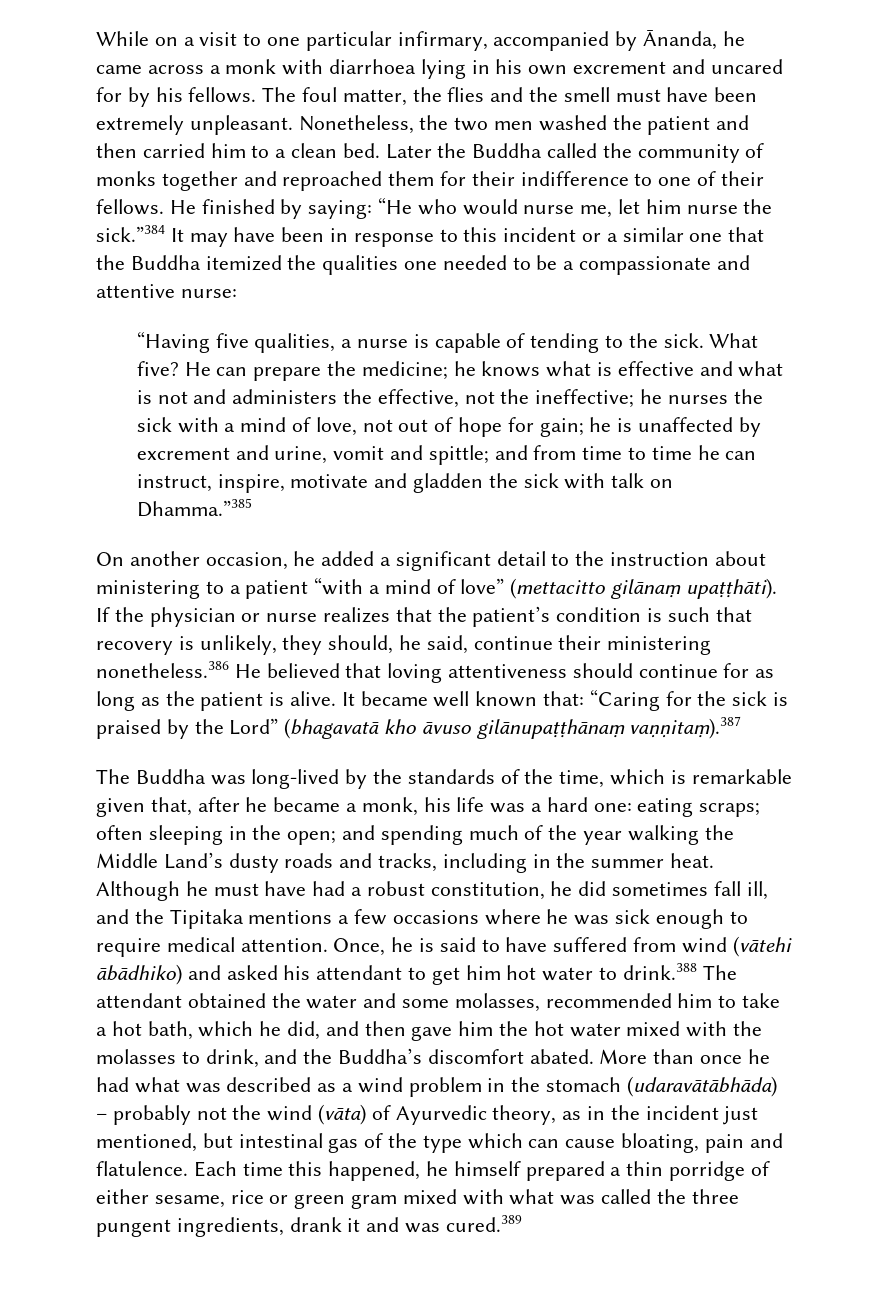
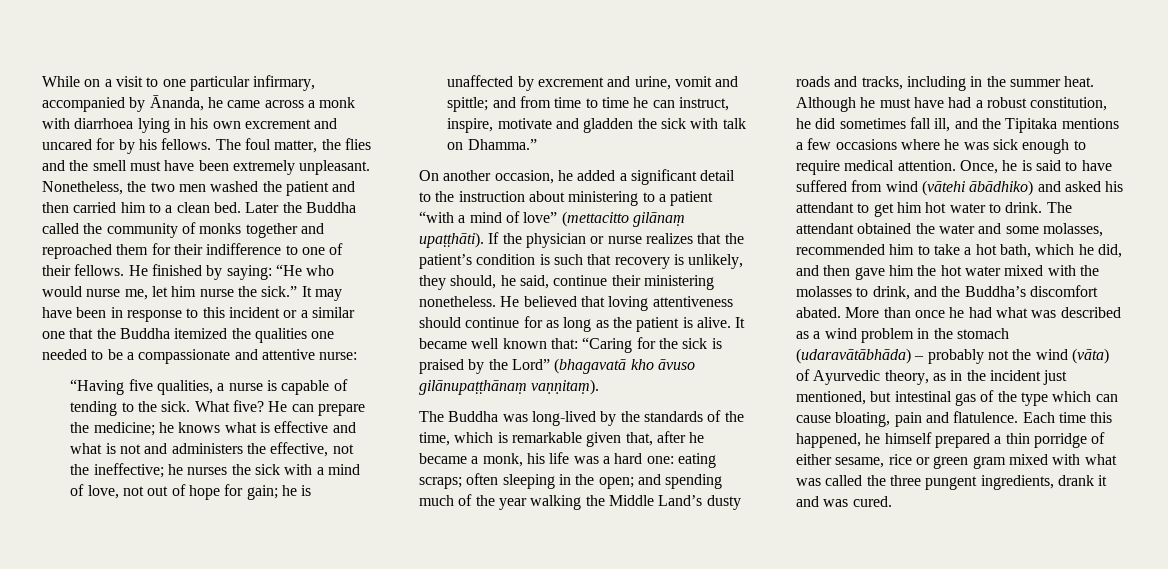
- He finished by saying: “He who would nurse me, let him nurse the sick.”384 It may have been in response to this incident or a similar one that the Buddha itemized the qualities one needed to be a compassionate and attentive nurse:
+ He finished by saying: “He who would nurse me, let him nurse the sick.” It may have been in response to this incident or a similar one that the Buddha itemized the qualities one needed to be a compassionate and attentive nurse:
- and from time to time he can instruct, inspire, motivate and gladden the sick with talk on Dhamma.”385
+ and from time to time he can instruct, inspire, motivate and gladden the sick with talk on Dhamma.”
- If the physician or nurse realizes that the patient’s condition is such that recovery is unlikely, they should, he said, continue their ministering nonetheless.386 He believed that loving attentiveness should continue for as long as the patient is alive.
+ If the physician or nurse realizes that the patient’s condition is such that recovery is unlikely, they should, he said, continue their ministering nonetheless. He believed that loving attentiveness should continue for as long as the patient is alive.
- It became well known that: “Caring for the sick is praised by the Lord” (bhagavatā kho āvuso gilānupaṭṭhānaṃ vaṇṇitaṃ).387
+ It became well known that: “Caring for the sick is praised by the Lord” (bhagavatā kho āvuso gilānupaṭṭhānaṃ vaṇṇitaṃ).
- Once, he is said to have suffered from wind (vātehi ābādhiko) and asked his attendant to get him hot water to drink.388 The attendant obtained the water and some molasses, recommended him to take a hot bath, which he did, and then gave him the hot water mixed with the molasses to drink, and the Buddha’s discomfort abated.
+ Once, he is said to have suffered from wind (vātehi ābādhiko) and asked his attendant to get him hot water to drink. The attendant obtained the water and some molasses, recommended him to take a hot bath, which he did, and then gave him the hot water mixed with the molasses to drink, and the Buddha’s discomfort abated.
- Each time this happened, he himself prepared a thin porridge of either sesame, rice or green gram mixed with what was called the three pungent ingredients, drank it and was cured.389
+ Each time this happened, he himself prepared a thin porridge of either sesame, rice or green gram mixed with what was called the three pungent ingredients, drank it and was cured.

